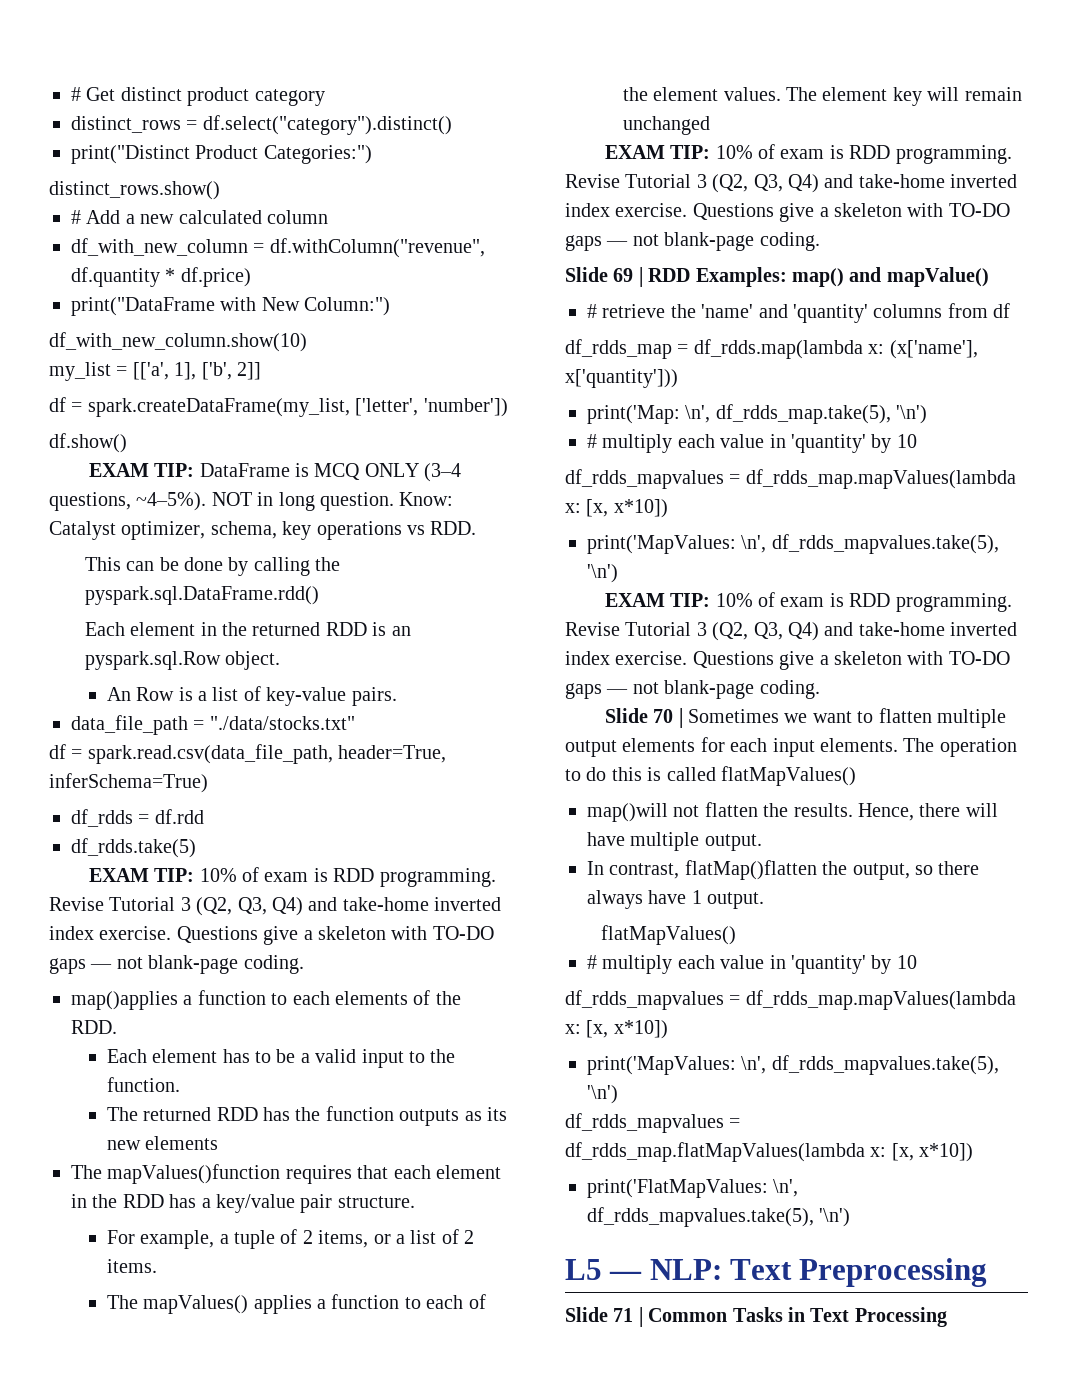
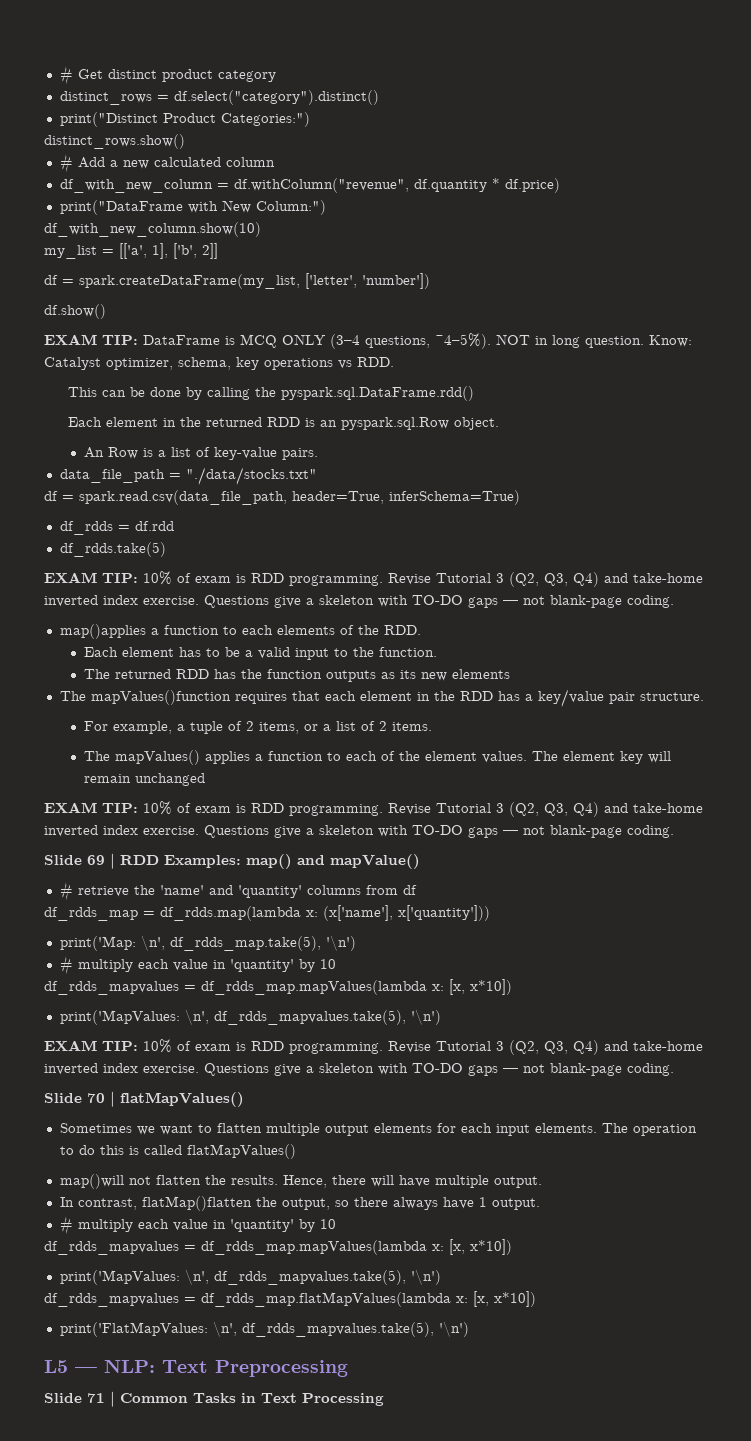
- Slide 70 | Sometimes we want to flatten multiple output elements for each input elements.
+ Slide 70 | flatMapValues()
+ Sometimes we want to flatten multiple output elements for each input elements.
  In contrast, flatMap()flatten the output, so there always have 1 output.
- flatMapValues()

